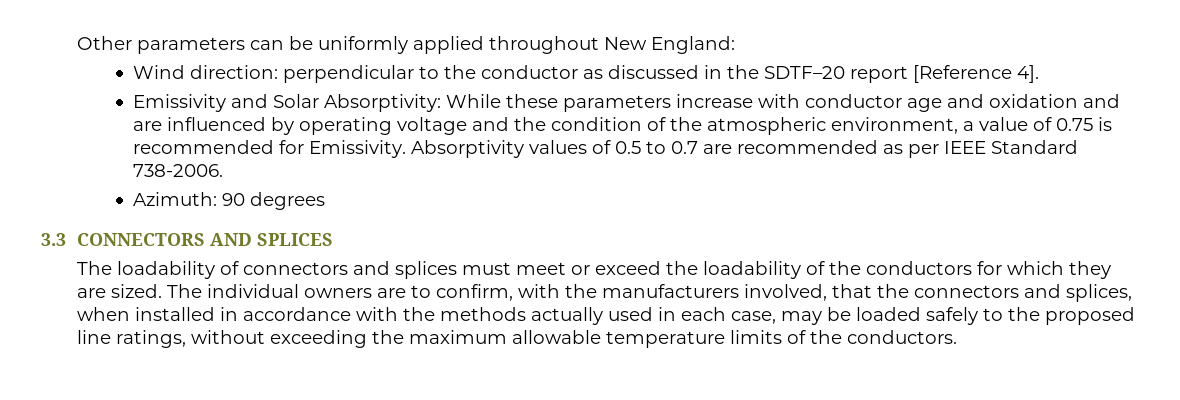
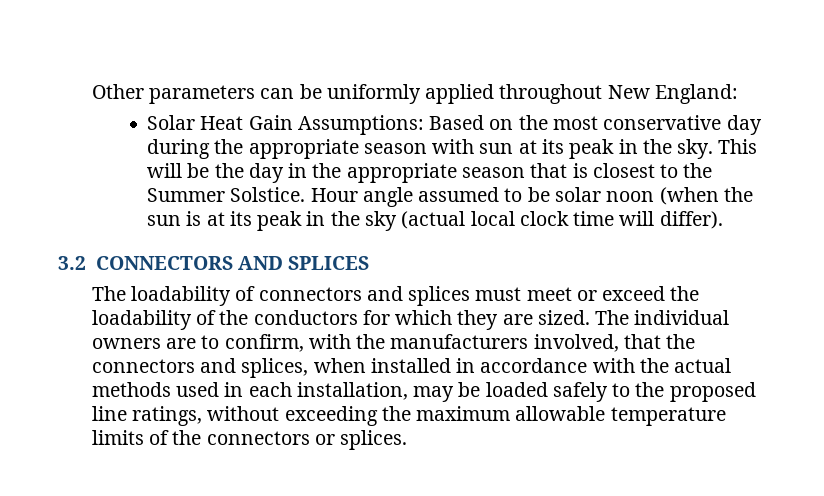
- Wind direction: perpendicular to the conductor as discussed in the SDTF–20 report [Reference 4].
- Emissivity and Solar Absorptivity: While these parameters increase with conductor age and oxidation and are influenced by operating voltage and the condition of the atmospheric environment, a value of 0.75 is recommended for Emissivity. Absorptivity values of 0.5 to 0.7 are recommended as per IEEE Standard 738-2006.
- Azimuth: 90 degrees
- 3.3 CONNECTORS AND SPLICES
+ Solar Heat Gain Assumptions: Based on the most conservative day during the appropriate season with sun at its peak in the sky. This will be the day in the appropriate season that is closest to the Summer Solstice. Hour angle assumed to be solar noon (when the sun is at its peak in the sky (actual local clock time will differ).
+ 3.2 CONNECTORS AND SPLICES
- The individual owners are to confirm, with the manufacturers involved, that the connectors and splices, when installed in accordance with the methods actually used in each case, may be loaded safely to the proposed line ratings, without exceeding the maximum allowable temperature limits of the conductors.
+ The individual owners are to confirm, with the manufacturers involved, that the connectors and splices, when installed in accordance with the actual methods used in each installation, may be loaded safely to the proposed line ratings, without exceeding the maximum allowable temperature limits of the connectors or splices.

